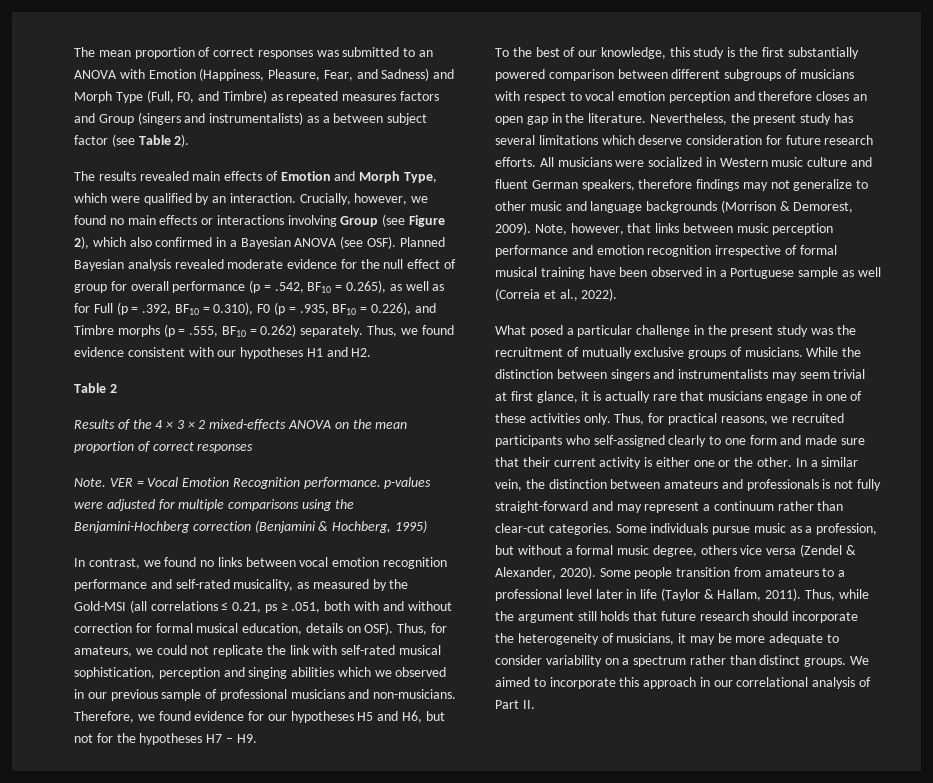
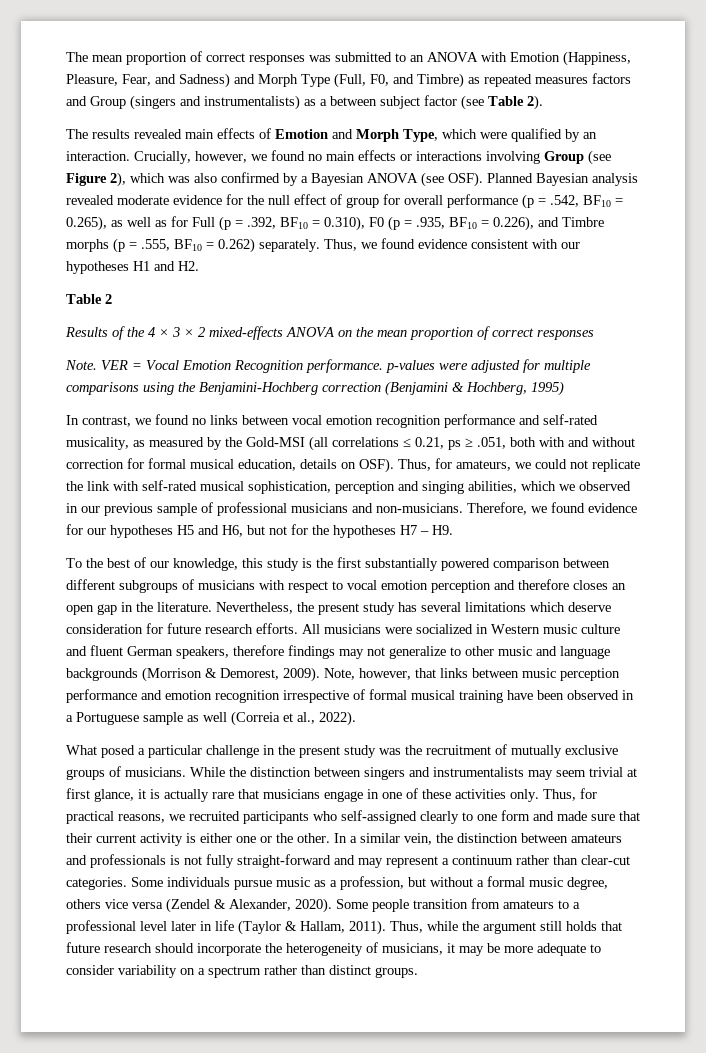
- Crucially, however, we found no main effects or interactions involving Group (see Figure 2), which also confirmed in a Bayesian ANOVA (see OSF).
+ Crucially, however, we found no main effects or interactions involving Group (see Figure 2), which was also confirmed by a Bayesian ANOVA (see OSF).
- Thus, for amateurs, we could not replicate the link with self-rated musical sophistication, perception and singing abilities which we observed in our previous sample of professional musicians and non-musicians.
+ Thus, for amateurs, we could not replicate the link with self-rated musical sophistication, perception and singing abilities, which we observed in our previous sample of professional musicians and non-musicians.
- We aimed to incorporate this approach in our correlational analysis of Part II.

